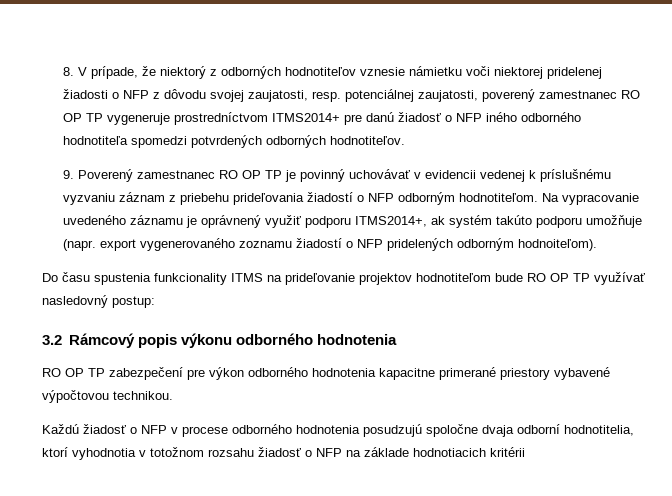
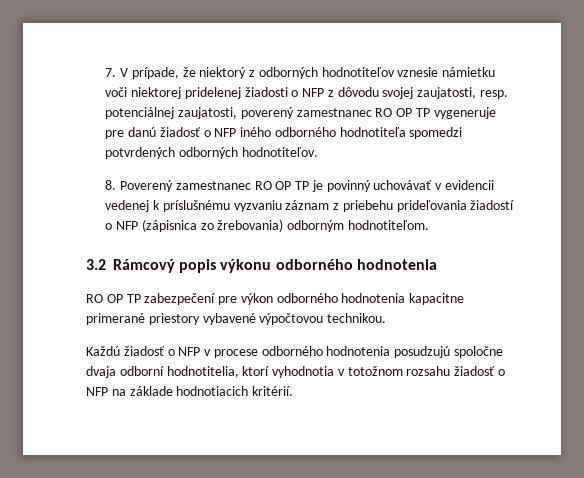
- 8. V prípade, že niektorý z odborných hodnotiteľov vznesie námietku voči niektorej pridelenej žiadosti o NFP z dôvodu svojej zaujatosti, resp. potenciálnej zaujatosti, poverený zamestnanec RO OP TP vygeneruje prostredníctvom ITMS2014+ pre danú žiadosť o NFP iného odborného hodnotiteľa spomedzi potvrdených odborných hodnotiteľov.
+ 7. V prípade, že niektorý z odborných hodnotiteľov vznesie námietku voči niektorej pridelenej žiadosti o NFP z dôvodu svojej zaujatosti, resp. potenciálnej zaujatosti, poverený zamestnanec RO OP TP vygeneruje pre danú žiadosť o NFP iného odborného hodnotiteľa spomedzi potvrdených odborných hodnotiteľov.
- 9. Poverený zamestnanec RO OP TP je povinný uchovávať v evidencii vedenej k príslušnému vyzvaniu záznam z priebehu prideľovania žiadostí o NFP odborným hodnotiteľom. Na vypracovanie uvedeného záznamu je oprávnený využiť podporu ITMS2014+, ak systém takúto podporu umožňuje (napr. export vygenerovaného zoznamu žiadostí o NFP pridelených odborným hodnoiteľom).
- Do času spustenia funkcionality ITMS na prideľovanie projektov hodnotiteľom bude RO OP TP využívať nasledovný postup:
+ 8. Poverený zamestnanec RO OP TP je povinný uchovávať v evidencii vedenej k príslušnému vyzvaniu záznam z priebehu prideľovania žiadostí o NFP (zápisnica zo žrebovania) odborným hodnotiteľom.
- Každú žiadosť o NFP v procese odborného hodnotenia posudzujú spoločne dvaja odborní hodnotitelia, ktorí vyhodnotia v totožnom rozsahu žiadosť o NFP na základe hodnotiacich kritérii
+ Každú žiadosť o NFP v procese odborného hodnotenia posudzujú spoločne dvaja odborní hodnotitelia, ktorí vyhodnotia v totožnom rozsahu žiadosť o NFP na základe hodnotiacich kritérií.

